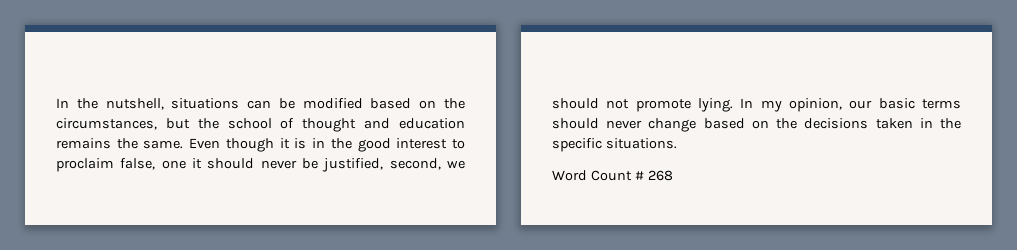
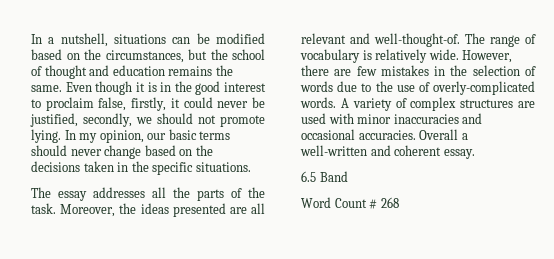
- In the nutshell, situations can be modified based on the circumstances, but the school of thought and education remains the same.
+ In a nutshell, situations can be modified based on the circumstances, but the school of thought and education remains the same.
- Even though it is in the good interest to proclaim false, one it should never be justified, second, we should not promote lying.
+ Even though it is in the good interest to proclaim false, firstly, it could never be justified, secondly, we should not promote lying.
+ The essay addresses all the parts of the task. Moreover, the ideas presented are all relevant and well-thought-of. The range of vocabulary is relatively wide. However, there are few mistakes in the selection of words due to the use of overly-complicated words. A variety of complex structures are used with minor inaccuracies and occasional accuracies. Overall a well-written and coherent essay.
+ 6.5 Band

